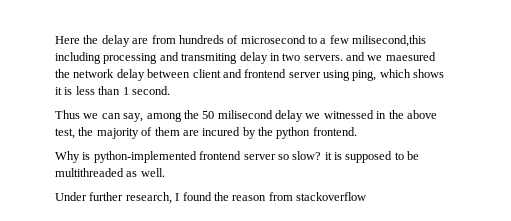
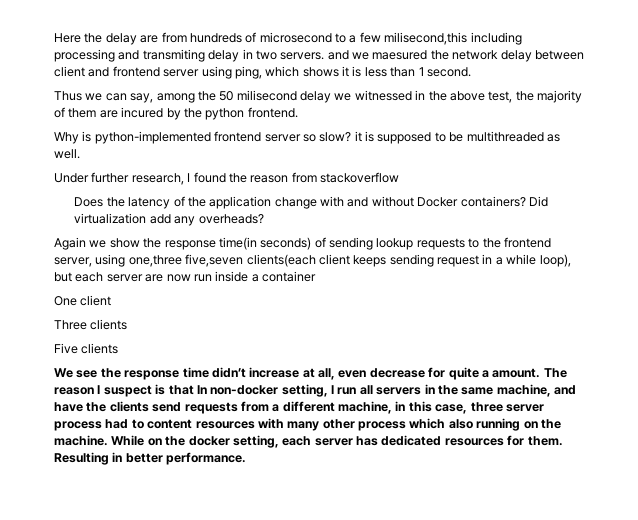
+ Does the latency of the application change with and without Docker containers? Did virtualization add any overheads?
+ Again we show the response time(in seconds) of sending lookup requests to the frontend server, using one,three five,seven clients(each client keeps sending request in a while loop), but each server are now run inside a container
+ One client
+ Three clients
+ Five clients
+ We see the response time didn’t increase at all, even decrease for quite a amount. The reason I suspect is that In non-docker setting, I run all servers in the same machine, and have the clients send requests from a different machine, in this case, three server process had to content resources with many other process which also running on the machine. While on the docker setting, each server has dedicated resources for them. Resulting in better performance.

